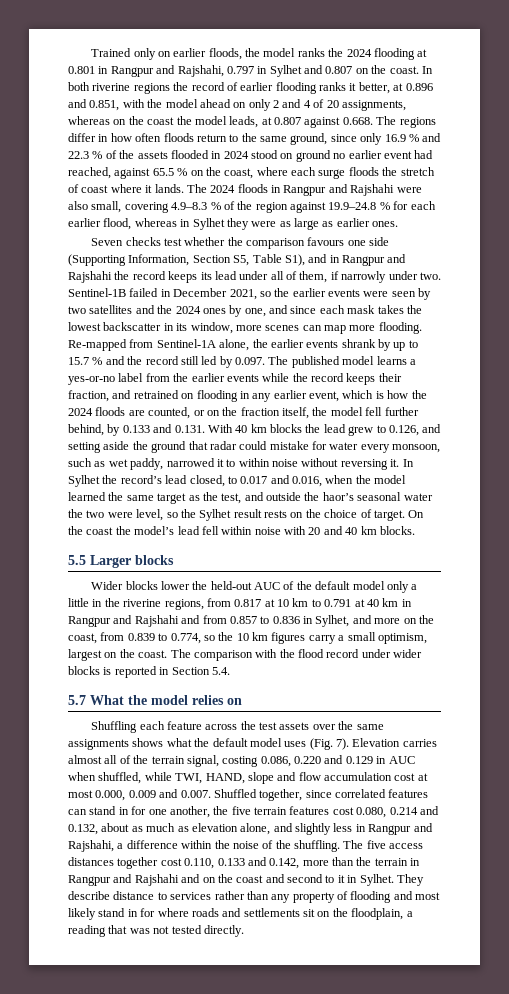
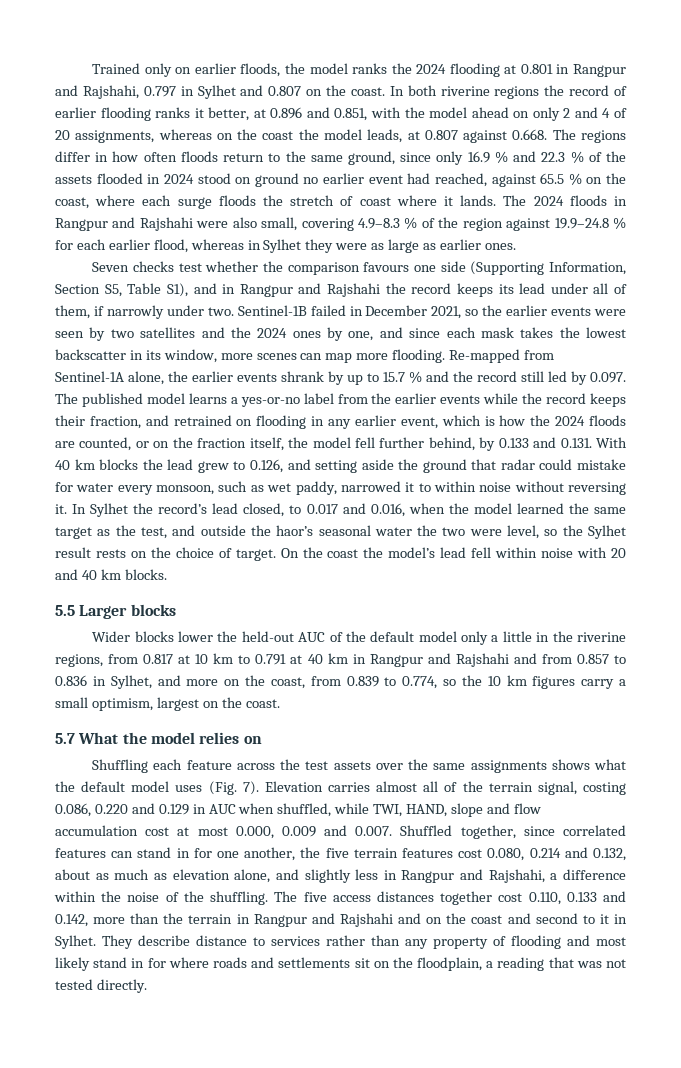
- The comparison with the flood record under wider blocks is reported in Section 5.4.

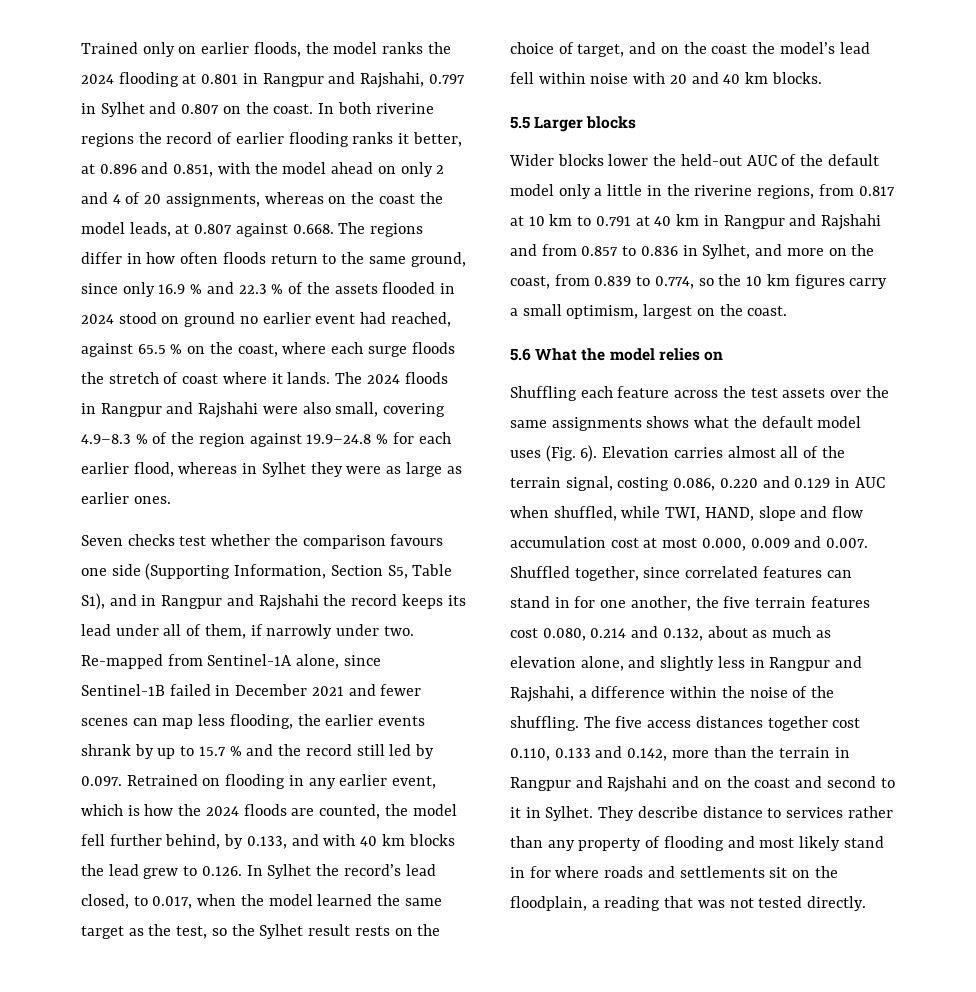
- Sentinel-1B failed in December 2021, so the earlier events were seen by two satellites and the 2024 ones by one, and since each mask takes the lowest backscatter in its window, more scenes can map more flooding. Re-mapped from Sentinel-1A alone, the earlier events shrank by up to 15.7 % and the record still led by 0.097. The published model learns a yes-or-no label from the earlier events while the record keeps their fraction, and retrained on flooding in any earlier event, which is how the 2024 floods are counted, or on the fraction itself, the model fell further behind, by 0.133 and 0.131. With 40 km blocks the lead grew to 0.126, and setting aside the ground that radar could mistake for water every monsoon, such as wet paddy, narrowed it to within noise without reversing it. In Sylhet the record’s lead closed, to 0.017 and 0.016, when the model learned the same target as the test, and outside the haor’s seasonal water the two were level, so the Sylhet result rests on the choice of target. On the coast the model’s lead fell within noise with 20 and 40 km blocks.
+ Re-mapped from Sentinel-1A alone, since Sentinel-1B failed in December 2021 and fewer scenes can map less flooding, the earlier events shrank by up to 15.7 % and the record still led by 0.097. Retrained on flooding in any earlier event, which is how the 2024 floods are counted, the model fell further behind, by 0.133, and with 40 km blocks the lead grew to 0.126. In Sylhet the record’s lead closed, to 0.017, when the model learned the same target as the test, so the Sylhet result rests on the choice of target, and on the coast the model’s lead fell within noise with 20 and 40 km blocks.
- 5.7 What the model relies on
+ 5.6 What the model relies on
- Shuffling each feature across the test assets over the same assignments shows what the default model uses (Fig. 7).
+ Shuffling each feature across the test assets over the same assignments shows what the default model uses (Fig. 6).

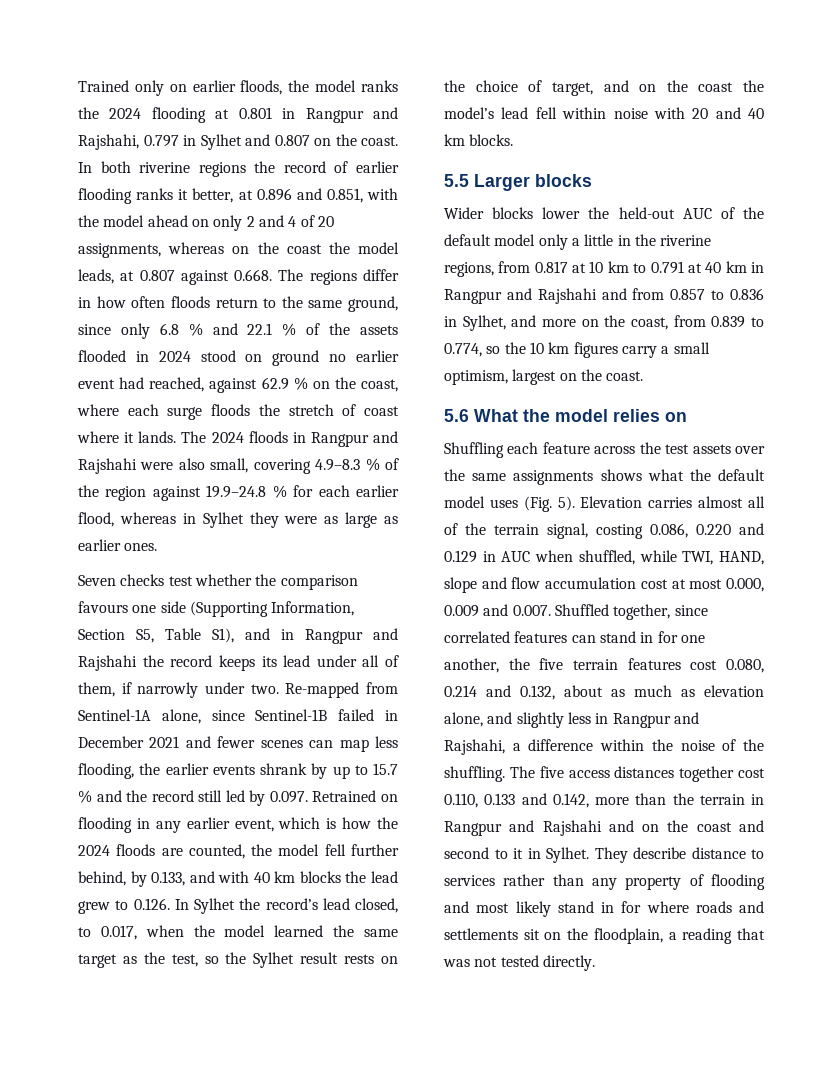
- In both riverine regions the record of earlier flooding ranks it better, at 0.896 and 0.851, with the model ahead on only 2 and 4 of 20 assignments, whereas on the coast the model leads, at 0.807 against 0.668. The regions differ in how often floods return to the same ground, since only 16.9 % and 22.3 % of the assets flooded in 2024 stood on ground no earlier event had reached, against 65.5 % on the coast, where each surge floods the stretch of coast where it lands.
+ In both riverine regions the record of earlier flooding ranks it better, at 0.896 and 0.851, with the model ahead on only 2 and 4 of 20 assignments, whereas on the coast the model leads, at 0.807 against 0.668. The regions differ in how often floods return to the same ground, since only 6.8 % and 22.1 % of the assets flooded in 2024 stood on ground no earlier event had reached, against 62.9 % on the coast, where each surge floods the stretch of coast where it lands.
- Shuffling each feature across the test assets over the same assignments shows what the default model uses (Fig. 6).
+ Shuffling each feature across the test assets over the same assignments shows what the default model uses (Fig. 5).

